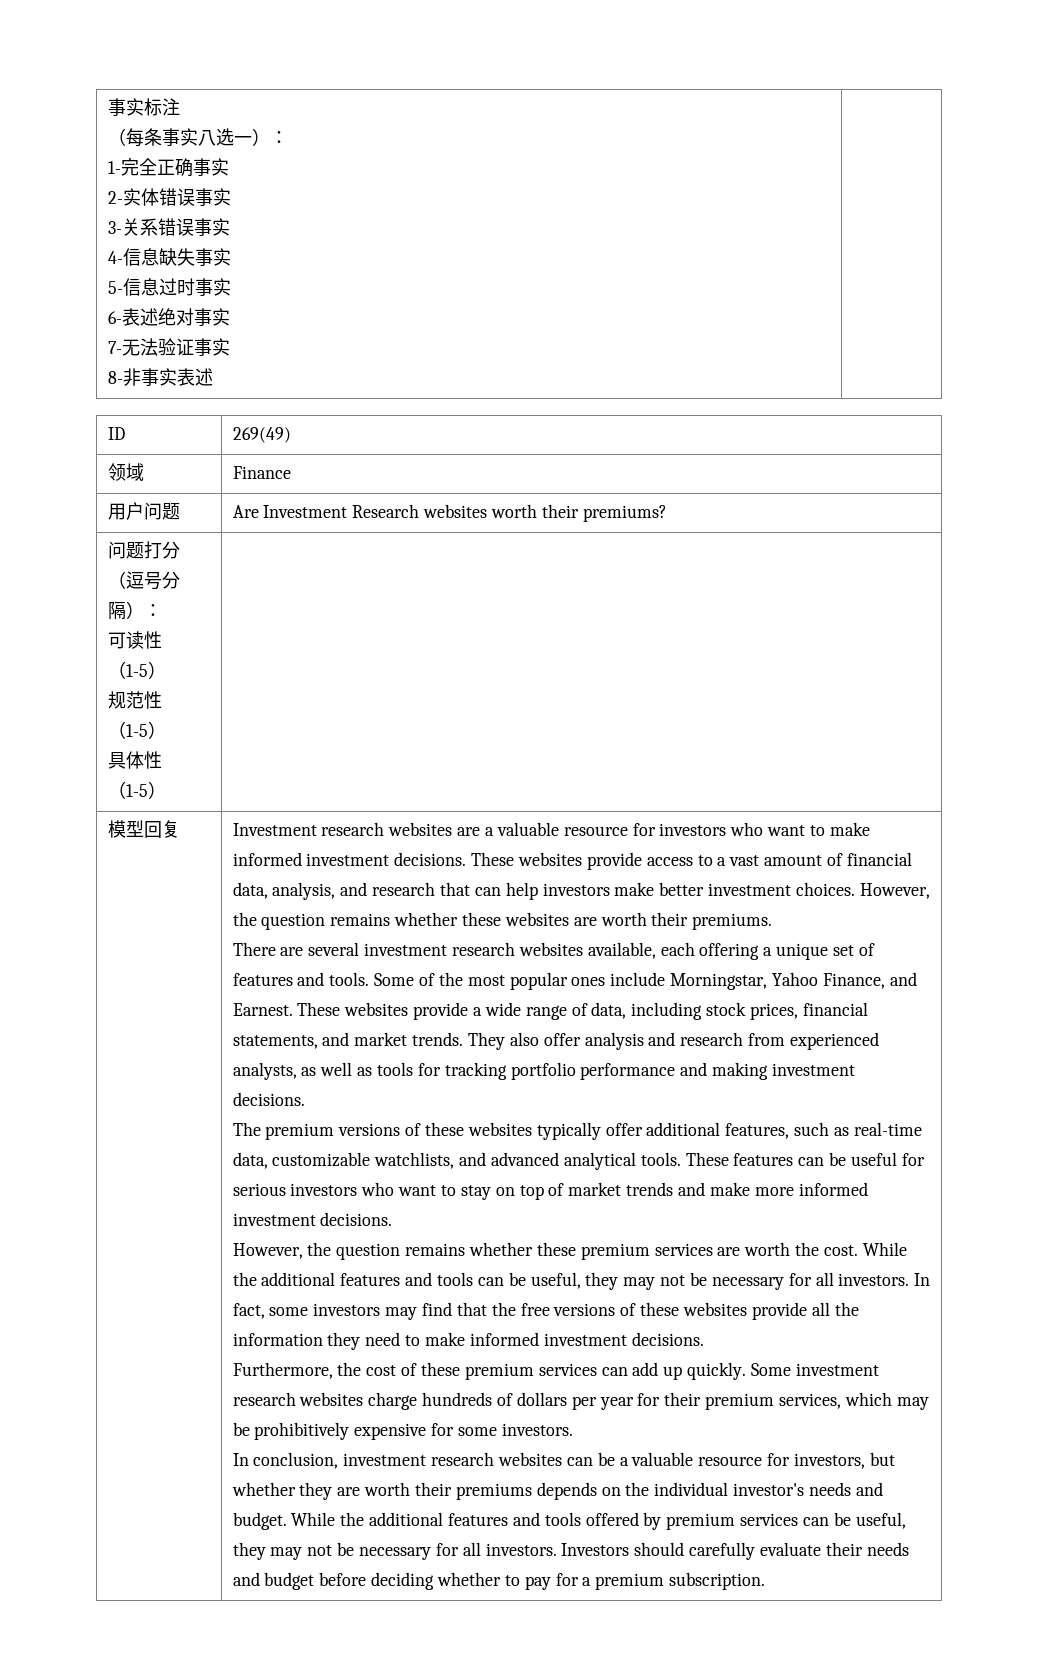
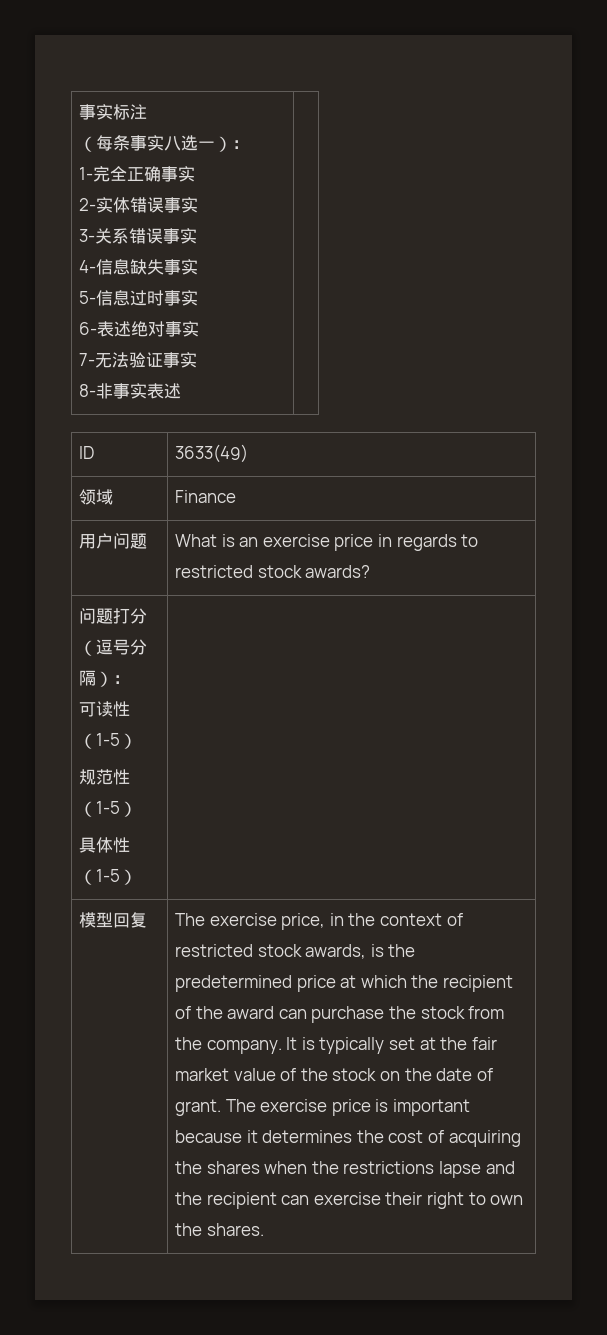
- ID | 269(49)
+ ID | 3633(49)
- 用户问题 | Are Investment Research websites worth their premiums?
+ 用户问题 | What is an exercise price in regards to restricted stock awards?
- Investment research websites are a valuable resource for investors who want to make informed investment decisions. These websites provide access to a vast amount of financial data, analysis, and research that can help investors make better investment choices. However, the question remains whether these websites are worth their premiums.
- There are several investment research websites available, each offering a unique set of features and tools. Some of the most popular ones include Morningstar, Yahoo Finance, and Earnest. These websites provide a wide range of data, including stock prices, financial statements, and market trends. They also offer analysis and research from experienced analysts, as well as tools for tracking portfolio performance and making investment decisions.
- The premium versions of these websites typically offer additional features, such as real-time data, customizable watchlists, and advanced analytical tools. These features can be useful for serious investors who want to stay on top of market trends and make more informed investment decisions.
- However, the question remains whether these premium services are worth the cost. While the additional features and tools can be useful, they may not be necessary for all investors. In fact, some investors may find that the free versions of these websites provide all the information they need to make informed investment decisions.
- Furthermore, the cost of these premium services can add up quickly. Some investment research websites charge hundreds of dollars per year for their premium services, which may be prohibitively expensive for some investors.
- In conclusion, investment research websites can be a valuable resource for investors, but whether they are worth their premiums depends on the individual investor's needs and budget. While the additional features and tools offered by premium services can be useful, they may not be necessary for all investors. Investors should carefully evaluate their needs and budget before deciding whether to pay for a premium subscription.
+ The exercise price, in the context of restricted stock awards, is the predetermined price at which the recipient of the award can purchase the stock from the company. It is typically set at the fair market value of the stock on the date of grant. The exercise price is important because it determines the cost of acquiring the shares when the restrictions lapse and the recipient can exercise their right to own the shares.

